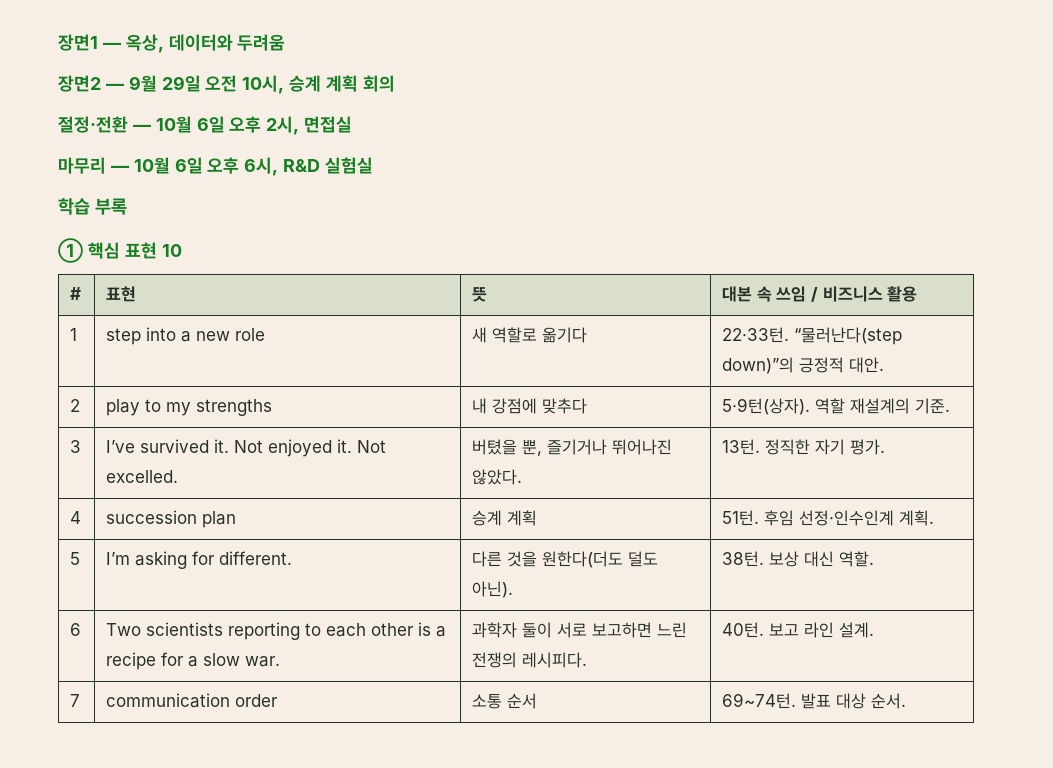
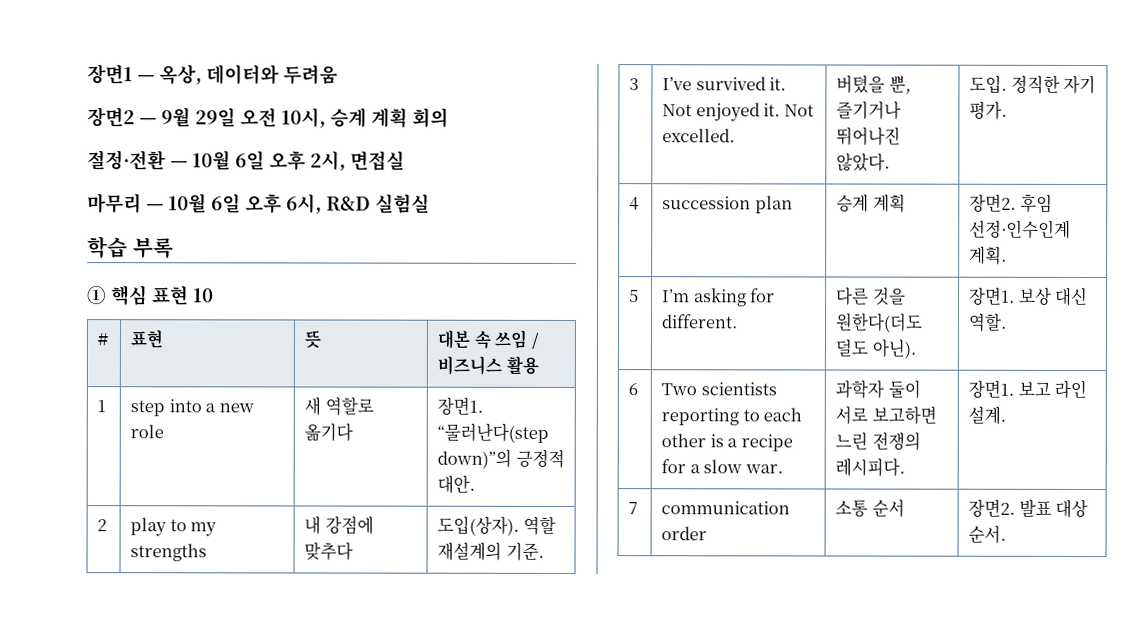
- 1 | step into a new role | 새 역할로 옮기다 | 22·33턴. “물러난다(step down)”의 긍정적 대안.
+ 1 | step into a new role | 새 역할로 옮기다 | 장면1. “물러난다(step down)”의 긍정적 대안.
- 2 | play to my strengths | 내 강점에 맞추다 | 5·9턴(상자). 역할 재설계의 기준.
+ 2 | play to my strengths | 내 강점에 맞추다 | 도입(상자). 역할 재설계의 기준.
- 3 | I’ve survived it. Not enjoyed it. Not excelled. | 버텼을 뿐, 즐기거나 뛰어나진 않았다. | 13턴. 정직한 자기 평가.
+ 3 | I’ve survived it. Not enjoyed it. Not excelled. | 버텼을 뿐, 즐기거나 뛰어나진 않았다. | 도입. 정직한 자기 평가.
- 4 | succession plan | 승계 계획 | 51턴. 후임 선정·인수인계 계획.
+ 4 | succession plan | 승계 계획 | 장면2. 후임 선정·인수인계 계획.
- 5 | I’m asking for different. | 다른 것을 원한다(더도 덜도 아닌). | 38턴. 보상 대신 역할.
+ 5 | I’m asking for different. | 다른 것을 원한다(더도 덜도 아닌). | 장면1. 보상 대신 역할.
- 6 | Two scientists reporting to each other is a recipe for a slow war. | 과학자 둘이 서로 보고하면 느린 전쟁의 레시피다. | 40턴. 보고 라인 설계.
+ 6 | Two scientists reporting to each other is a recipe for a slow war. | 과학자 둘이 서로 보고하면 느린 전쟁의 레시피다. | 장면1. 보고 라인 설계.
- 7 | communication order | 소통 순서 | 69~74턴. 발표 대상 순서.
+ 7 | communication order | 소통 순서 | 장면2. 발표 대상 순서.

